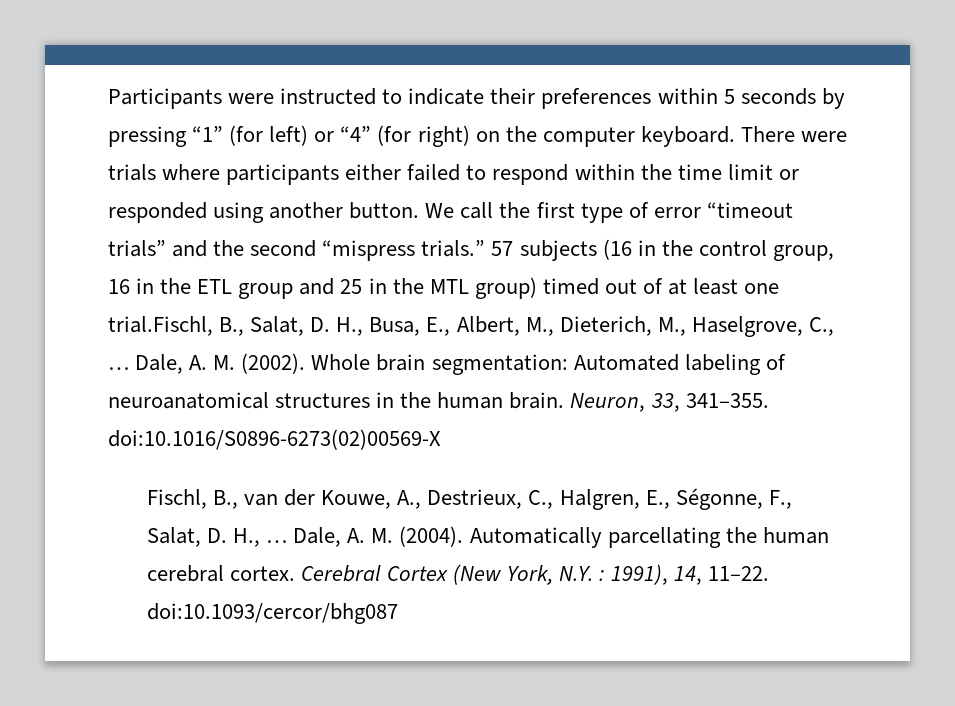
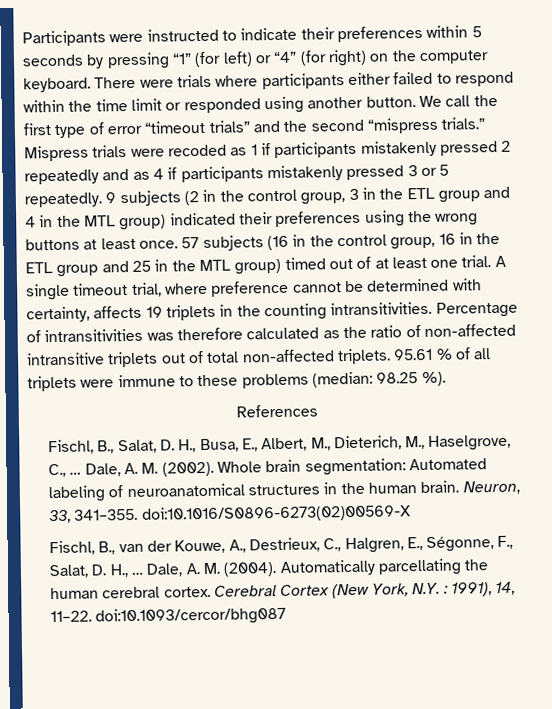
+ Mispress trials were recoded as 1 if participants mistakenly pressed 2 repeatedly and as 4 if participants mistakenly pressed 3 or 5 repeatedly. 9 subjects (2 in the control group, 3 in the ETL group and 4 in the MTL group) indicated their preferences using the wrong buttons at least once.
- 57 subjects (16 in the control group, 16 in the ETL group and 25 in the MTL group) timed out of at least one trial.Fischl, B., Salat, D. H., Busa, E., Albert, M., Dieterich, M., Haselgrove, C., …
+ 57 subjects (16 in the control group, 16 in the ETL group and 25 in the MTL group) timed out of at least one trial. A single timeout trial, where preference cannot be determined with certainty, affects 19 triplets in the counting intransitivities. Percentage of intransitivities was therefore calculated as the ratio of non-affected intransitive triplets out of total non-affected triplets. 95.61 % of all triplets were immune to these problems (median: 98.25 %).
+ References
+ Fischl, B., Salat, D. H., Busa, E., Albert, M., Dieterich, M., Haselgrove, C., …

